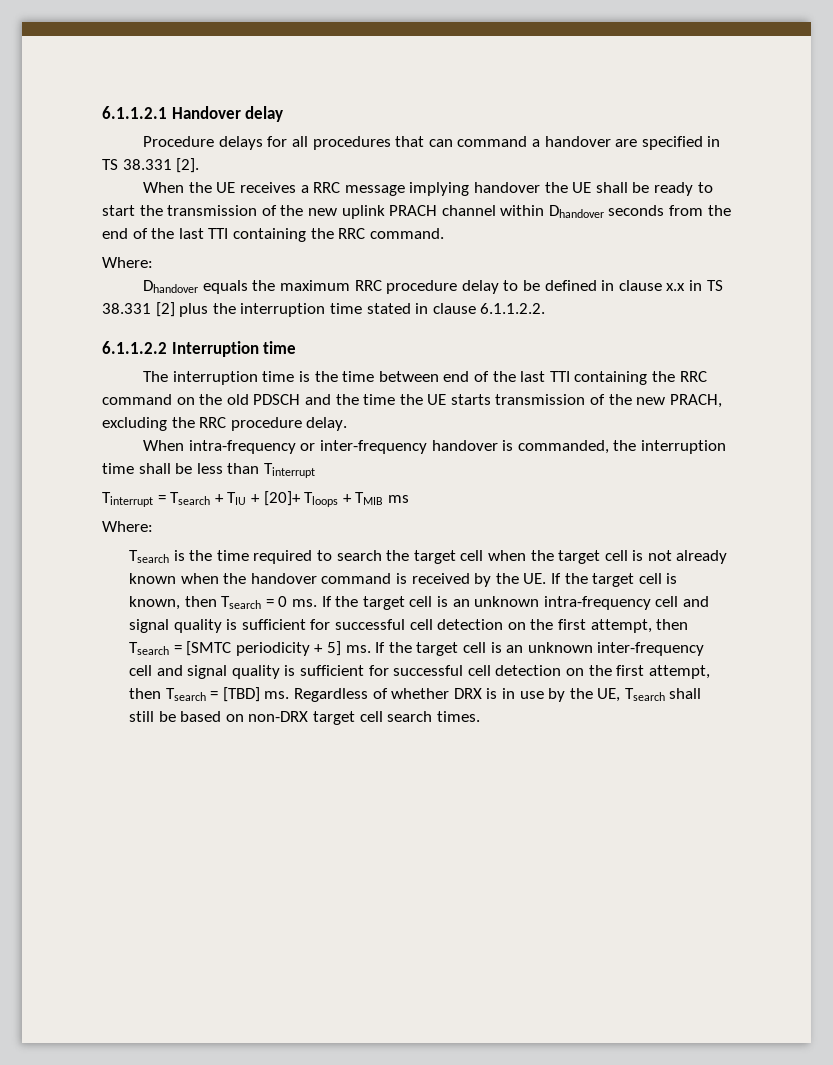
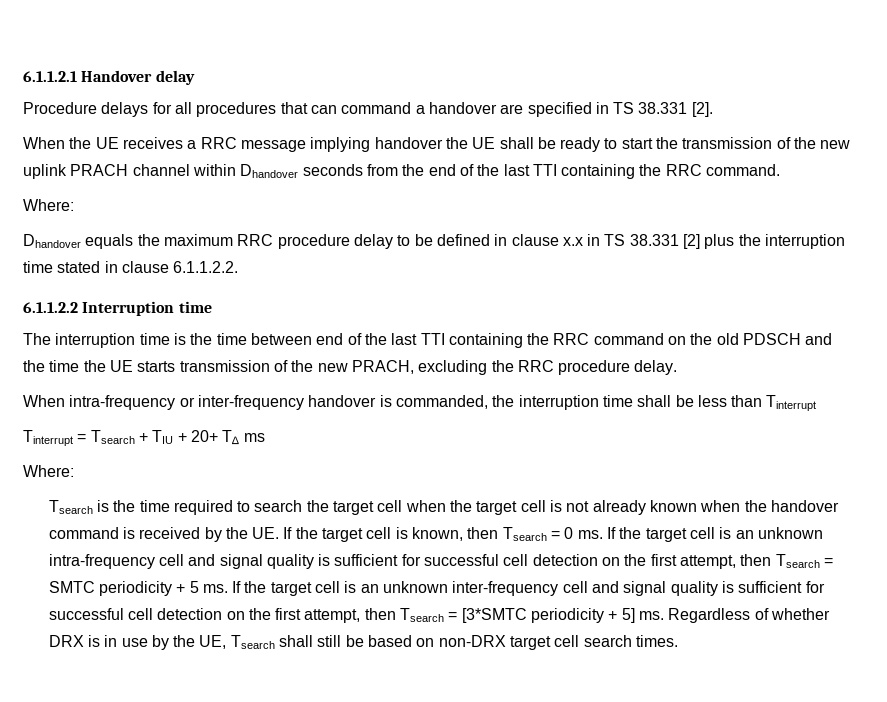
- Tinterrupt = Tsearch + TIU + [20]+ Tloops + TMIB ms
+ Tinterrupt = Tsearch + TIU + 20+ T∆ ms
- If the target cell is an unknown intra-frequency cell and signal quality is sufficient for successful cell detection on the first attempt, then Tsearch = [SMTC periodicity + 5] ms.
+ If the target cell is an unknown intra-frequency cell and signal quality is sufficient for successful cell detection on the first attempt, then Tsearch = SMTC periodicity + 5 ms.
- If the target cell is an unknown inter-frequency cell and signal quality is sufficient for successful cell detection on the first attempt, then Tsearch = [TBD] ms.
+ If the target cell is an unknown inter-frequency cell and signal quality is sufficient for successful cell detection on the first attempt, then Tsearch = [3*SMTC periodicity + 5] ms.

